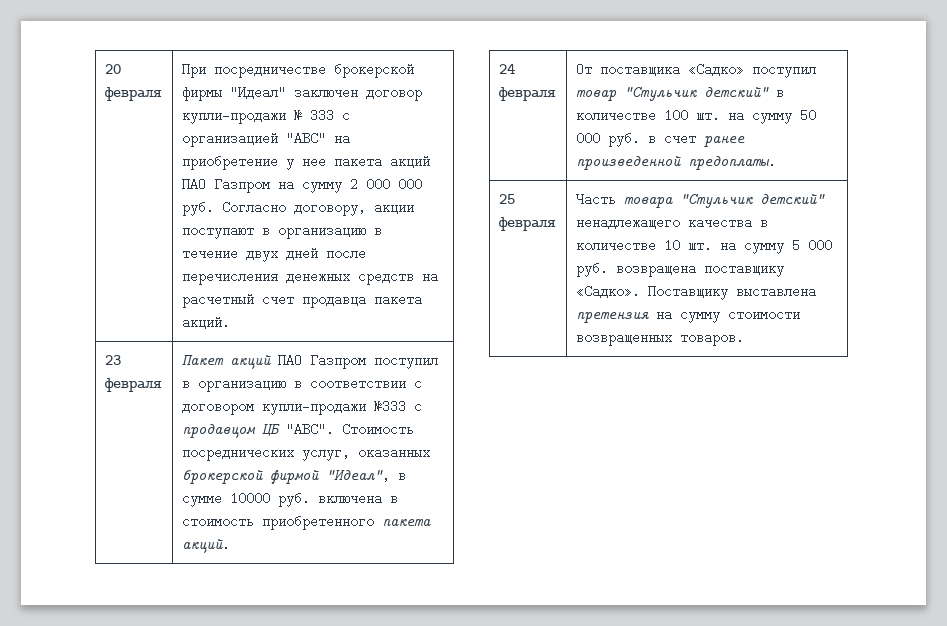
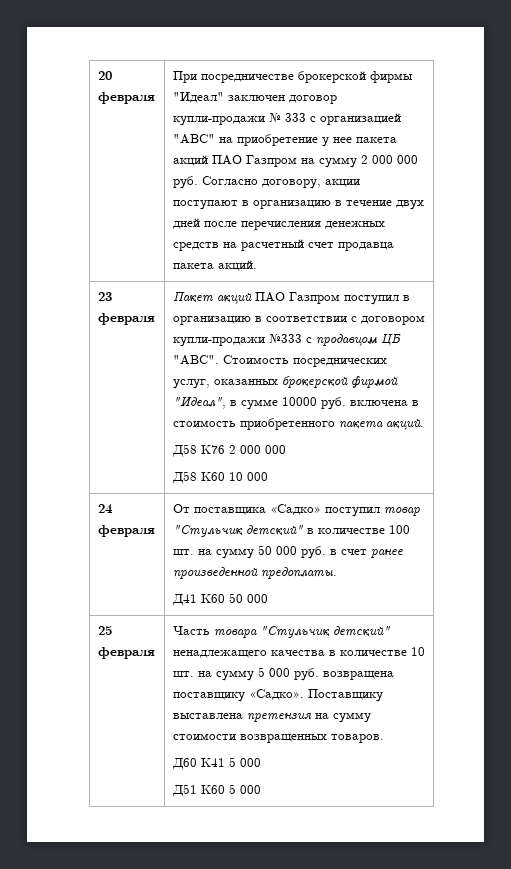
+ Д58 К76 2 000 000
+ Д58 К60 10 000
  24 февраля | От поставщика «Садко» поступил товар "Стульчик детский" в количестве 100 шт. на сумму 50 000 руб. в счет ранее произведенной предоплаты.
+ Д41 К60 50 000
  25 февраля | Часть товара "Стульчик детский" ненадлежащего качества в количестве 10 шт. на сумму 5 000 руб. возвращена поставщику «Садко». Поставщику выставлена претензия на сумму стоимости возвращенных товаров.
+ Д60 К41 5 000
+ Д51 К60 5 000

